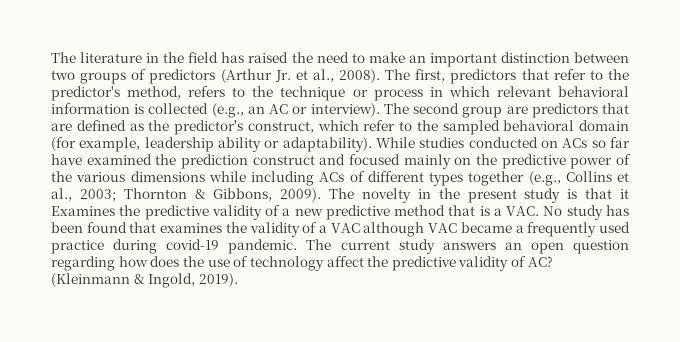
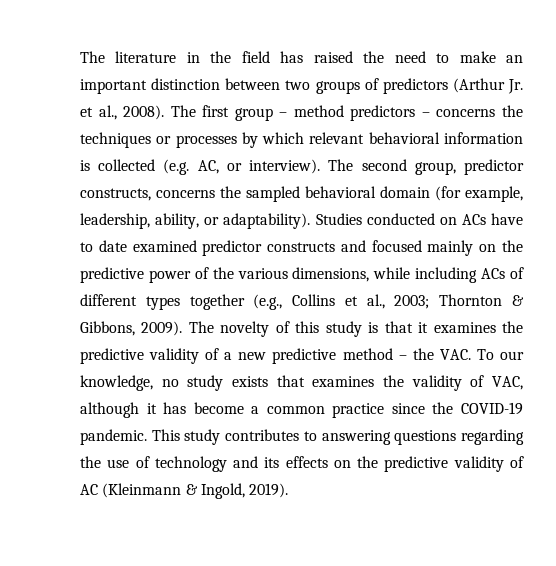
- The first, predictors that refer to the predictor's method, refers to the technique or process in which relevant behavioral information is collected (e.g., an AC or interview).
+ The first group – method predictors – concerns the techniques or processes by which relevant behavioral information is collected (e.g. AC, or interview).
- The second group are predictors that are defined as the predictor's construct, which refer to the sampled behavioral domain (for example, leadership ability or adaptability). While studies conducted on ACs so far have examined the prediction construct and focused mainly on the predictive power of the various dimensions while including ACs of different types together (e.g., Collins et al., 2003; Thornton & Gibbons, 2009).
+ The second group, predictor constructs, concerns the sampled behavioral domain (for example, leadership, ability, or adaptability). Studies conducted on ACs have to date examined predictor constructs and focused mainly on the predictive power of the various dimensions, while including ACs of different types together (e.g., Collins et al., 2003; Thornton & Gibbons, 2009).
- The novelty in the present study is that it Examines the predictive validity of a new predictive method that is a VAC. No study has been found that examines the validity of a VAC although VAC became a frequently used practice during covid-19 pandemic. The current study answers an open question regarding how does the use of technology affect the predictive validity of AC? (Kleinmann & Ingold, 2019).
+ The novelty of this study is that it examines the predictive validity of a new predictive method – the VAC. To our knowledge, no study exists that examines the validity of VAC, although it has become a common practice since the COVID-19 pandemic. This study contributes to answering questions regarding the use of technology and its effects on the predictive validity of AC (Kleinmann & Ingold, 2019).

